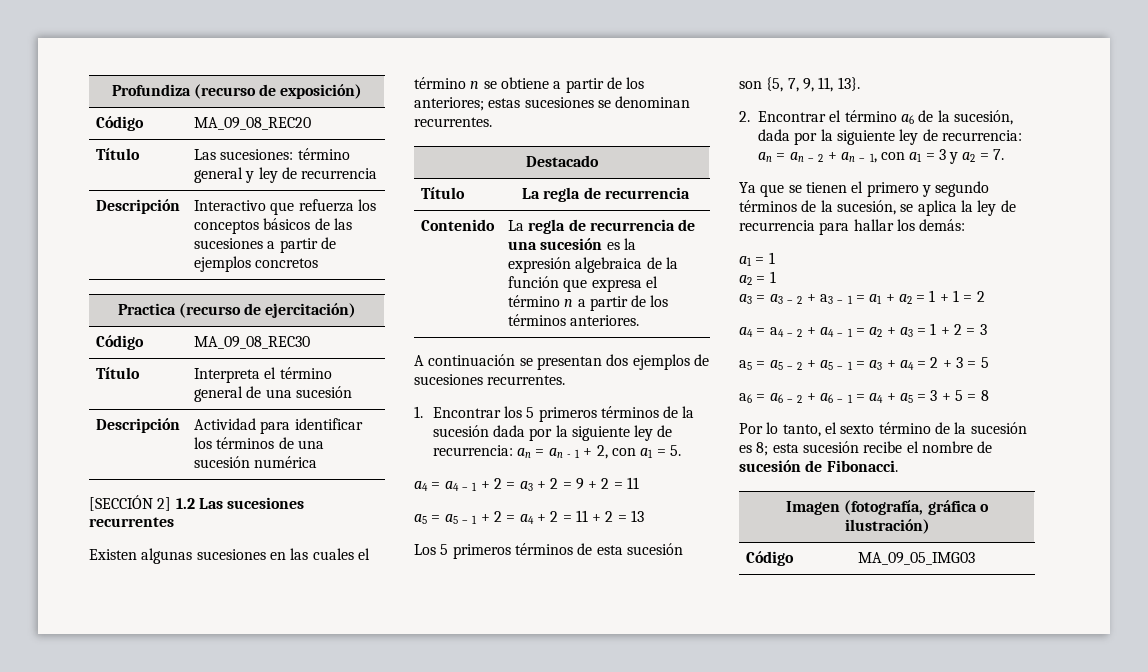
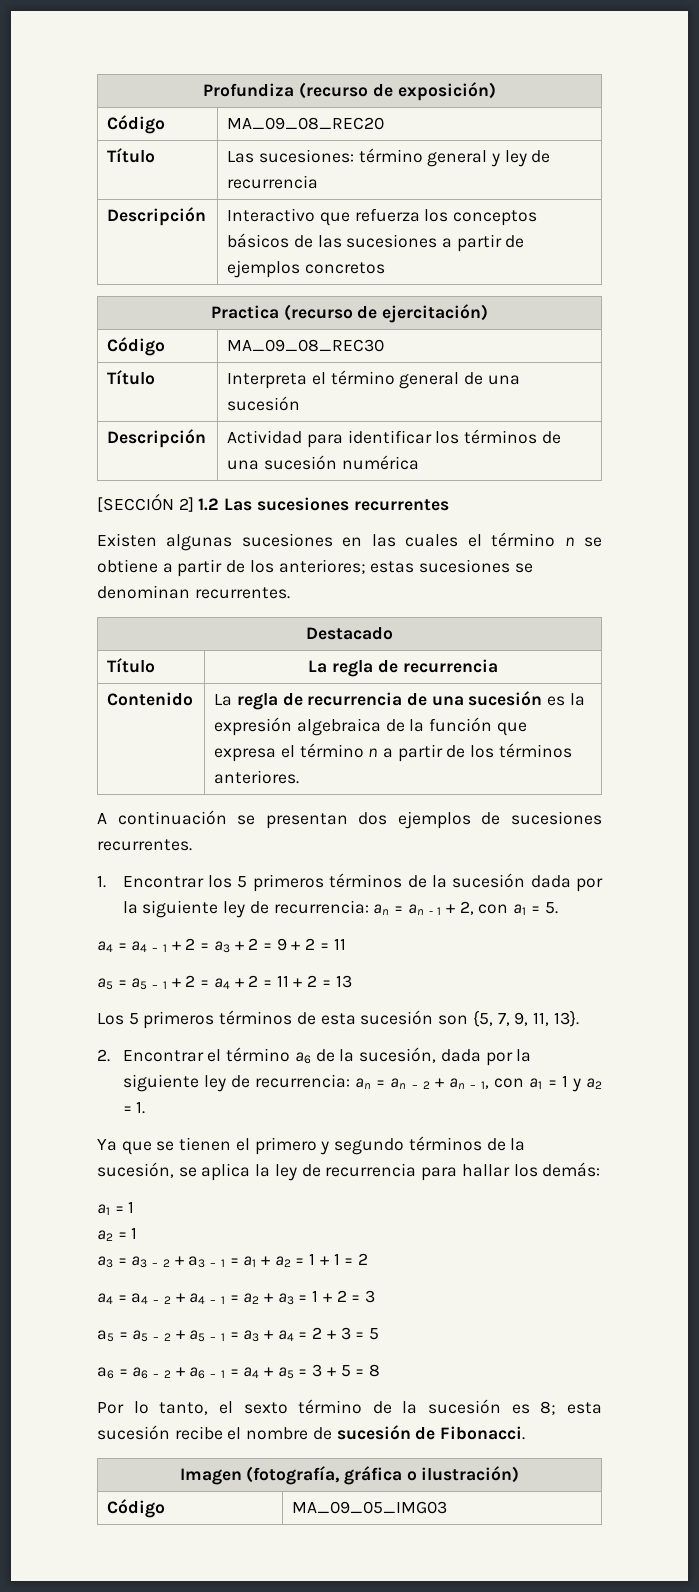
- 2. Encontrar el término a6 de la sucesión, dada por la siguiente ley de recurrencia: an = an – 2 + an – 1, con a1 = 3 y a2 = 7.
+ 2. Encontrar el término a6 de la sucesión, dada por la siguiente ley de recurrencia: an = an – 2 + an – 1, con a1 = 1 y a2 = 1.

